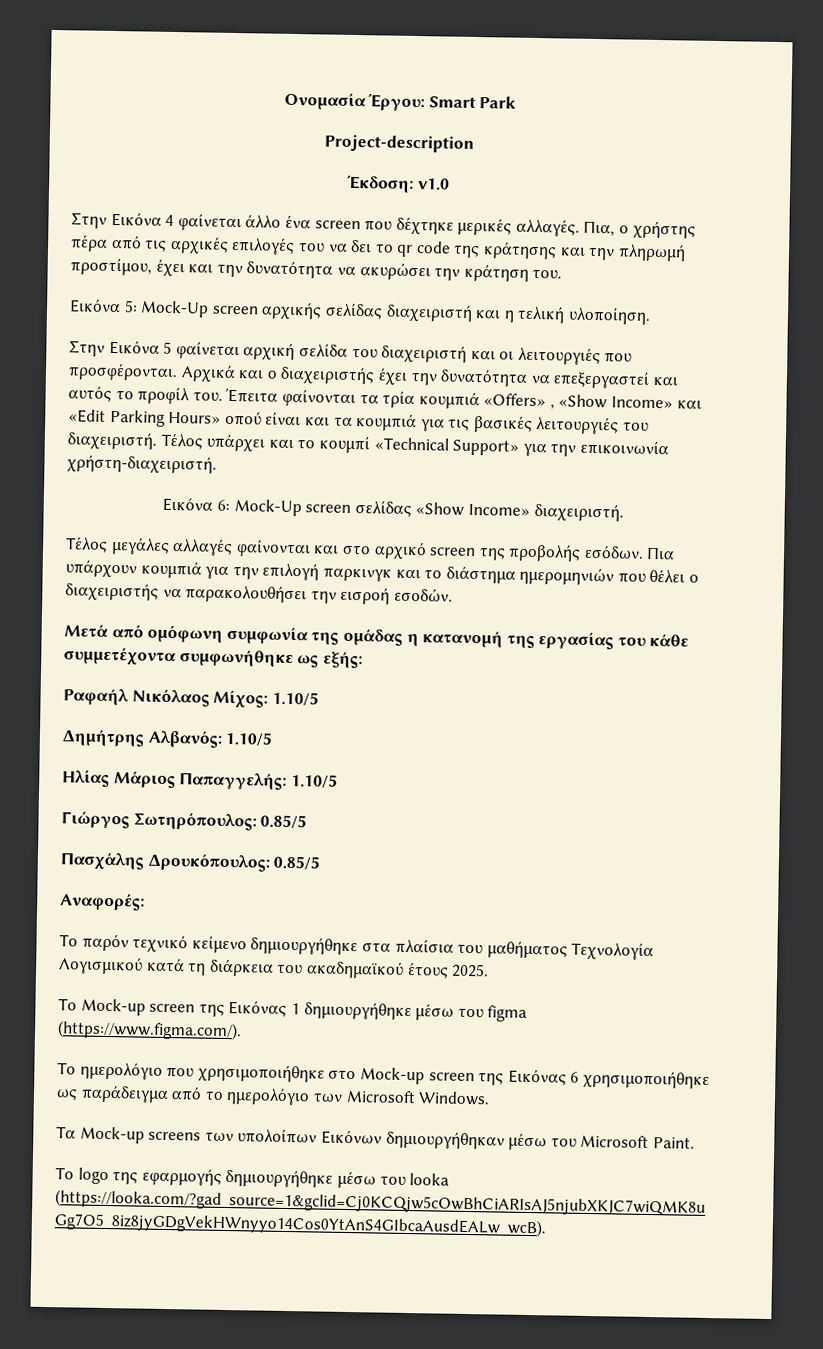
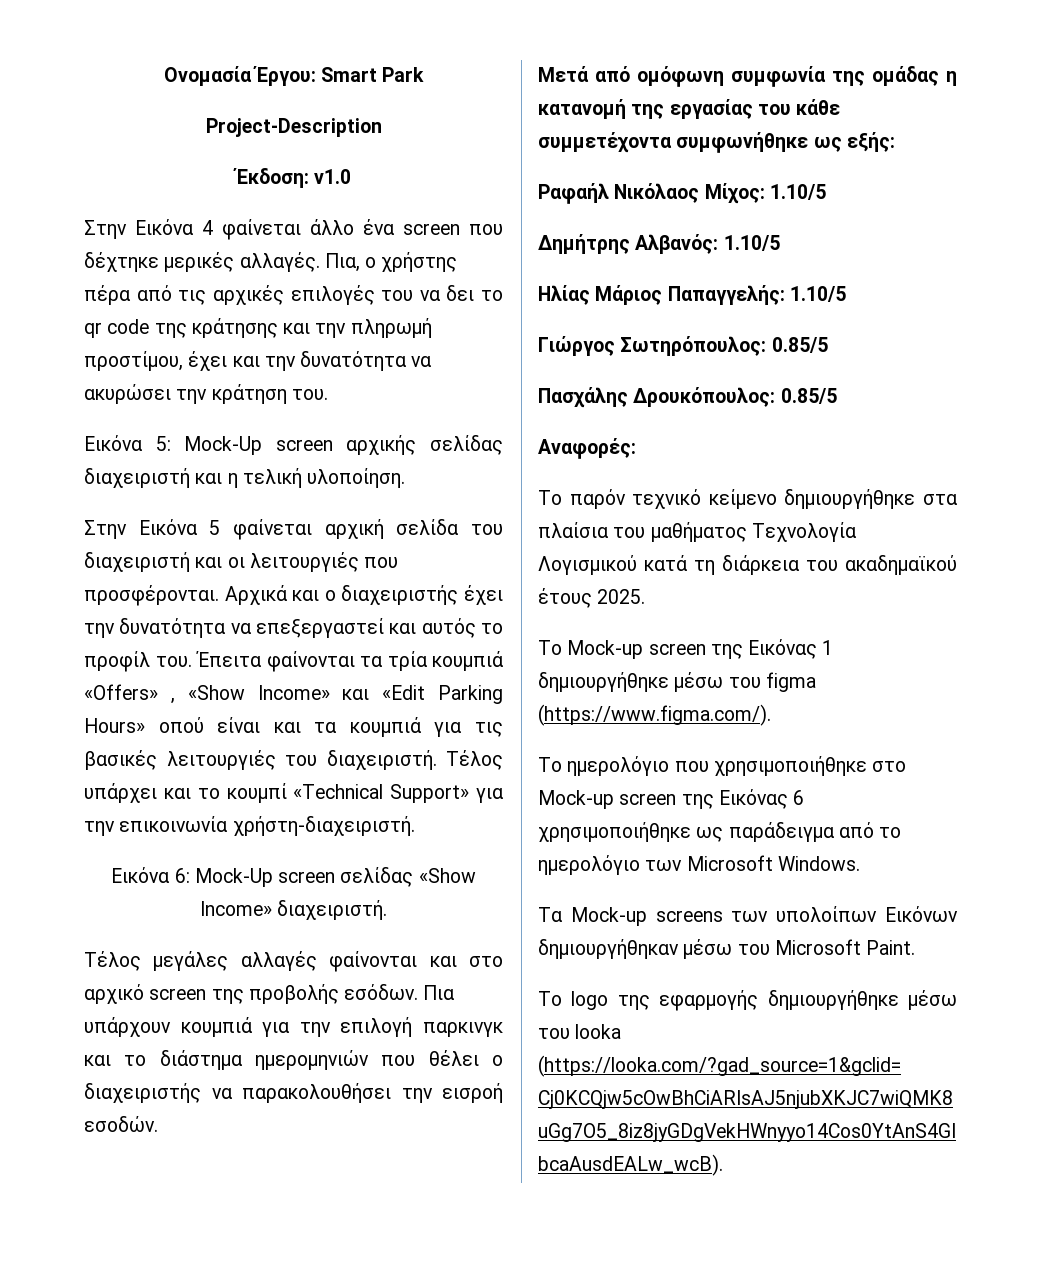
- Project-description
+ Project-Description

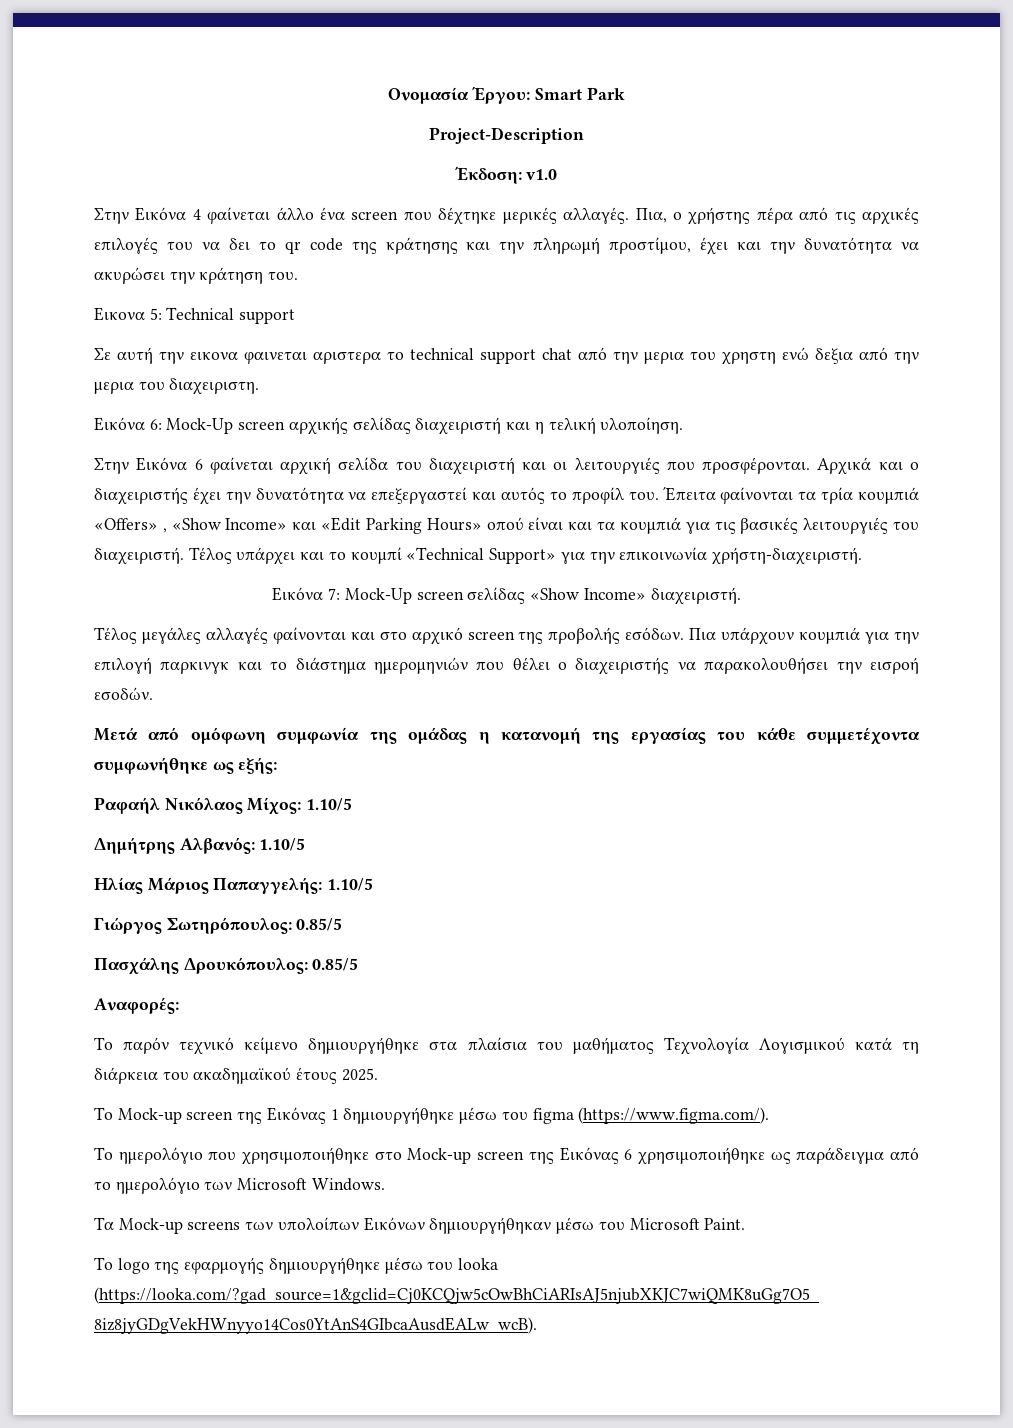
- Εικόνα 5: Mock-Up screen αρχικής σελίδας διαχειριστή και η τελική υλοποίηση.
+ Εικονα 5: Technical support
+ Σε αυτή την εικονα φαινεται αριστερα το technical support chat από την μερια του χρηστη ενώ δεξια από την μερια του διαχειριστη.
+ Εικόνα 6: Mock-Up screen αρχικής σελίδας διαχειριστή και η τελική υλοποίηση.
- Στην Εικόνα 5 φαίνεται αρχική σελίδα του διαχειριστή και οι λειτουργιές που προσφέρονται.
+ Στην Εικόνα 6 φαίνεται αρχική σελίδα του διαχειριστή και οι λειτουργιές που προσφέρονται.
- Εικόνα 6: Mock-Up screen σελίδας «Show Income» διαχειριστή.
+ Εικόνα 7: Mock-Up screen σελίδας «Show Income» διαχειριστή.

